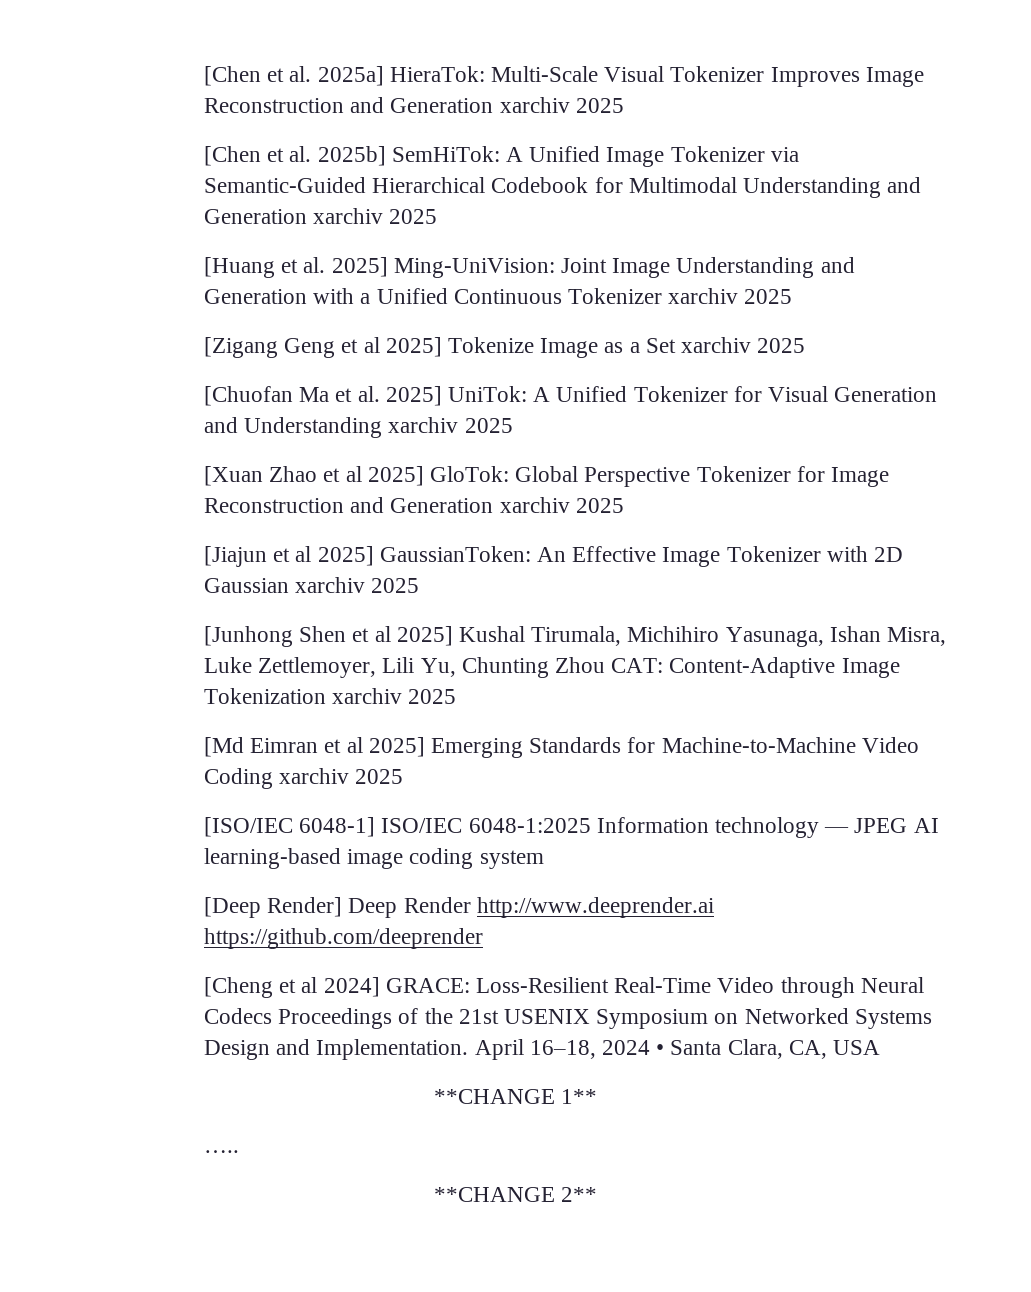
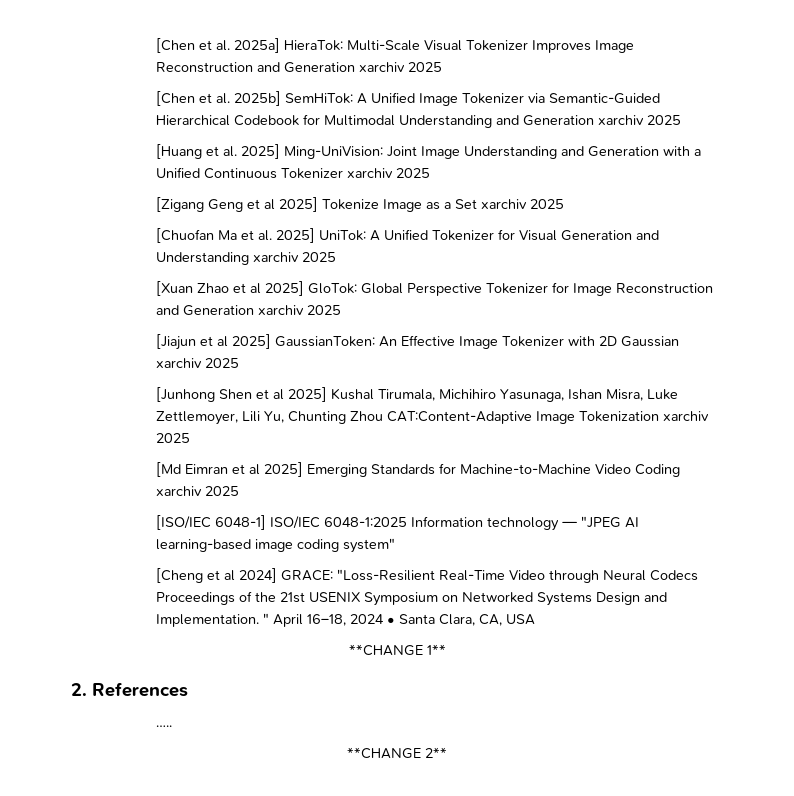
- [Junhong Shen et al 2025] Kushal Tirumala, Michihiro Yasunaga, Ishan Misra, Luke Zettlemoyer, Lili Yu, Chunting Zhou CAT: Content-Adaptive Image Tokenization xarchiv 2025
+ [Junhong Shen et al 2025] Kushal Tirumala, Michihiro Yasunaga, Ishan Misra, Luke Zettlemoyer, Lili Yu, Chunting Zhou CAT:Content-Adaptive Image Tokenization xarchiv 2025
- [ISO/IEC 6048-1] ISO/IEC 6048-1:2025 Information technology — JPEG AI learning-based image coding system
- [Deep Render] Deep Render http://www.deeprender.ai https://github.com/deeprender
+ [ISO/IEC 6048-1] ISO/IEC 6048-1:2025 Information technology — "JPEG AI learning-based image coding system"
- [Cheng et al 2024] GRACE: Loss-Resilient Real-Time Video through Neural Codecs Proceedings of the 21st USENIX Symposium on Networked Systems Design and Implementation.
+ [Cheng et al 2024] GRACE: "Loss-Resilient Real-Time Video through Neural Codecs Proceedings of the 21st USENIX Symposium on Networked Systems Design and Implementation.
- April 16–18, 2024 • Santa Clara, CA, USA
+ " April 16–18, 2024 • Santa Clara, CA, USA
+ 2. References

